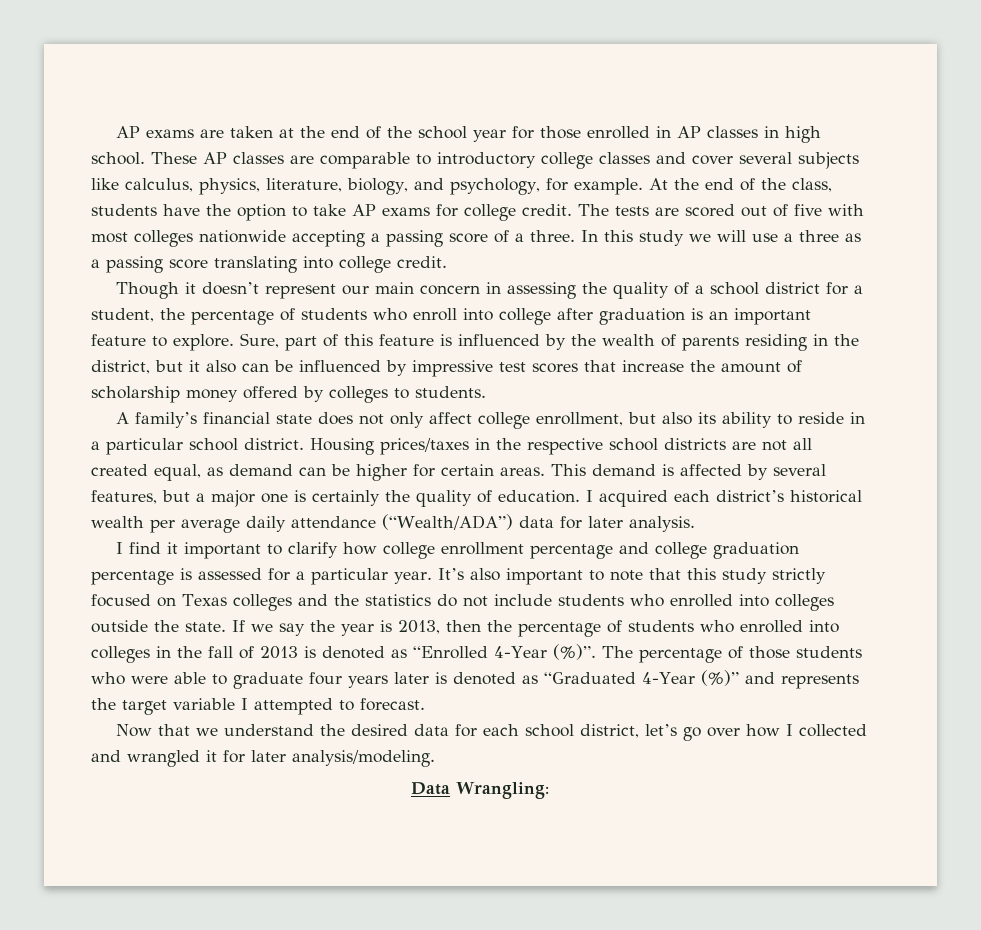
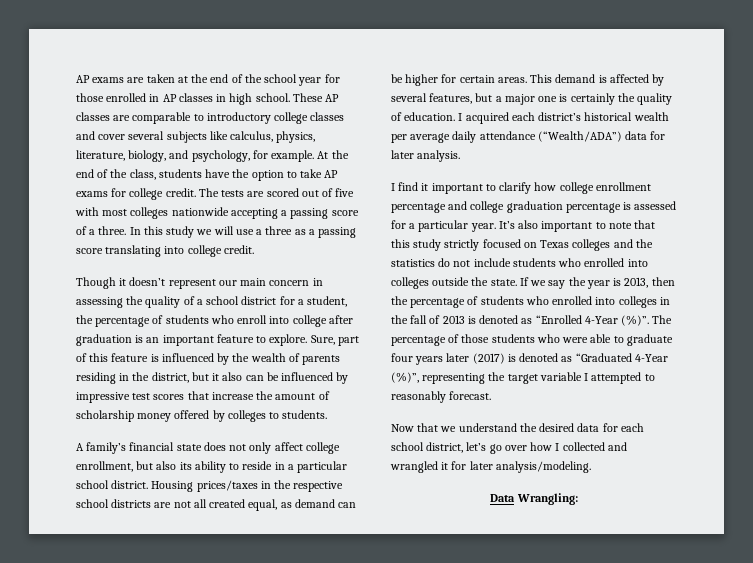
- The percentage of those students who were able to graduate four years later is denoted as “Graduated 4-Year (%)” and represents the target variable I attempted to forecast.
+ The percentage of those students who were able to graduate four years later (2017) is denoted as “Graduated 4-Year (%)”, representing the target variable I attempted to reasonably forecast.

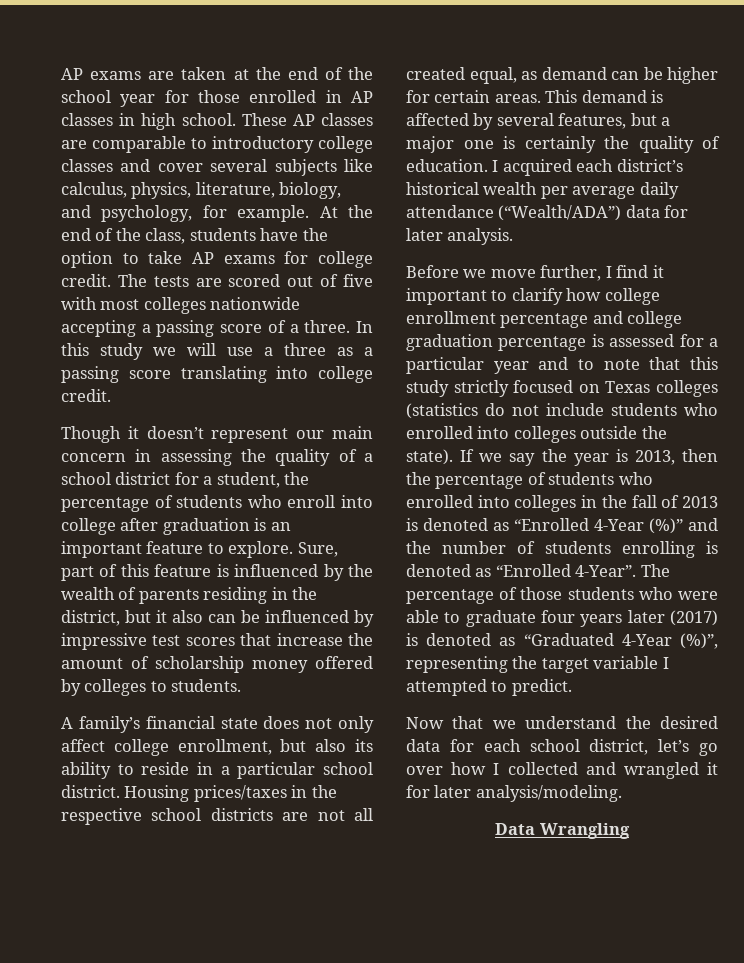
- I find it important to clarify how college enrollment percentage and college graduation percentage is assessed for a particular year. It’s also important to note that this study strictly focused on Texas colleges and the statistics do not include students who enrolled into colleges outside the state.
+ Before we move further, I find it important to clarify how college enrollment percentage and college graduation percentage is assessed for a particular year and to note that this study strictly focused on Texas colleges (statistics do not include students who enrolled into colleges outside the state).
- If we say the year is 2013, then the percentage of students who enrolled into colleges in the fall of 2013 is denoted as “Enrolled 4-Year (%)”.
+ If we say the year is 2013, then the percentage of students who enrolled into colleges in the fall of 2013 is denoted as “Enrolled 4-Year (%)” and the number of students enrolling is denoted as “Enrolled 4-Year”.
- The percentage of those students who were able to graduate four years later (2017) is denoted as “Graduated 4-Year (%)”, representing the target variable I attempted to reasonably forecast.
+ The percentage of those students who were able to graduate four years later (2017) is denoted as “Graduated 4-Year (%)”, representing the target variable I attempted to predict.
- Data Wrangling:
+ Data Wrangling

